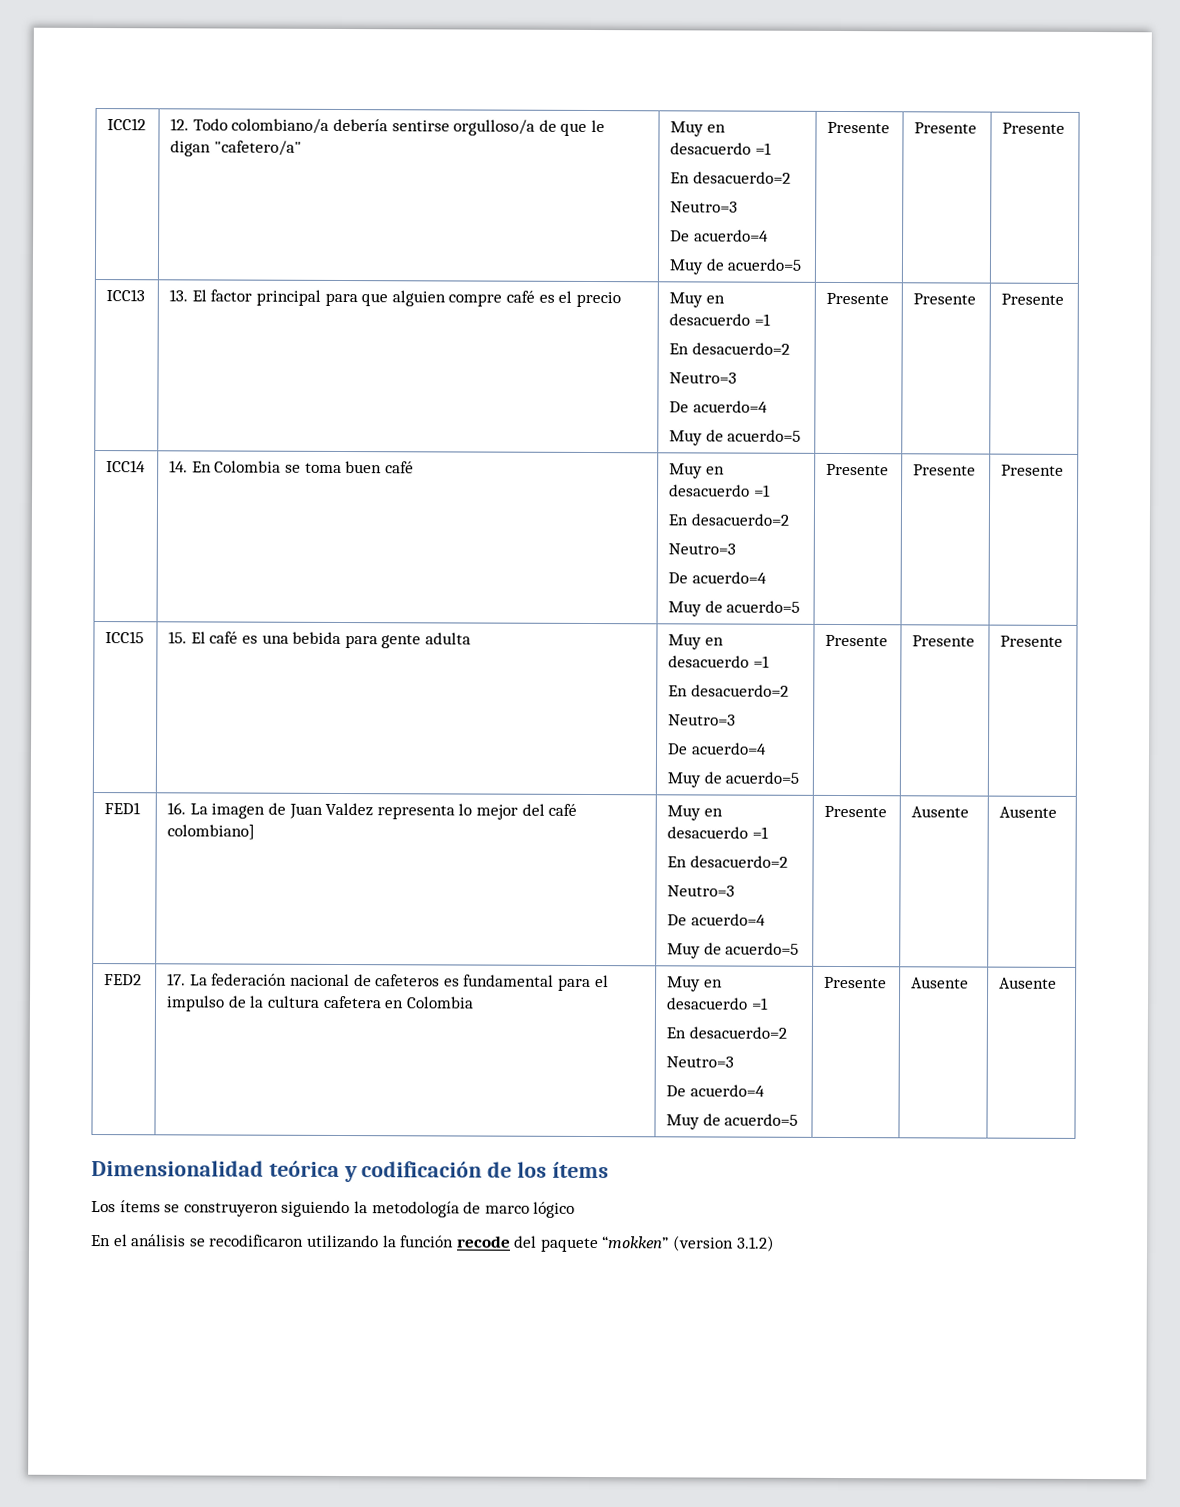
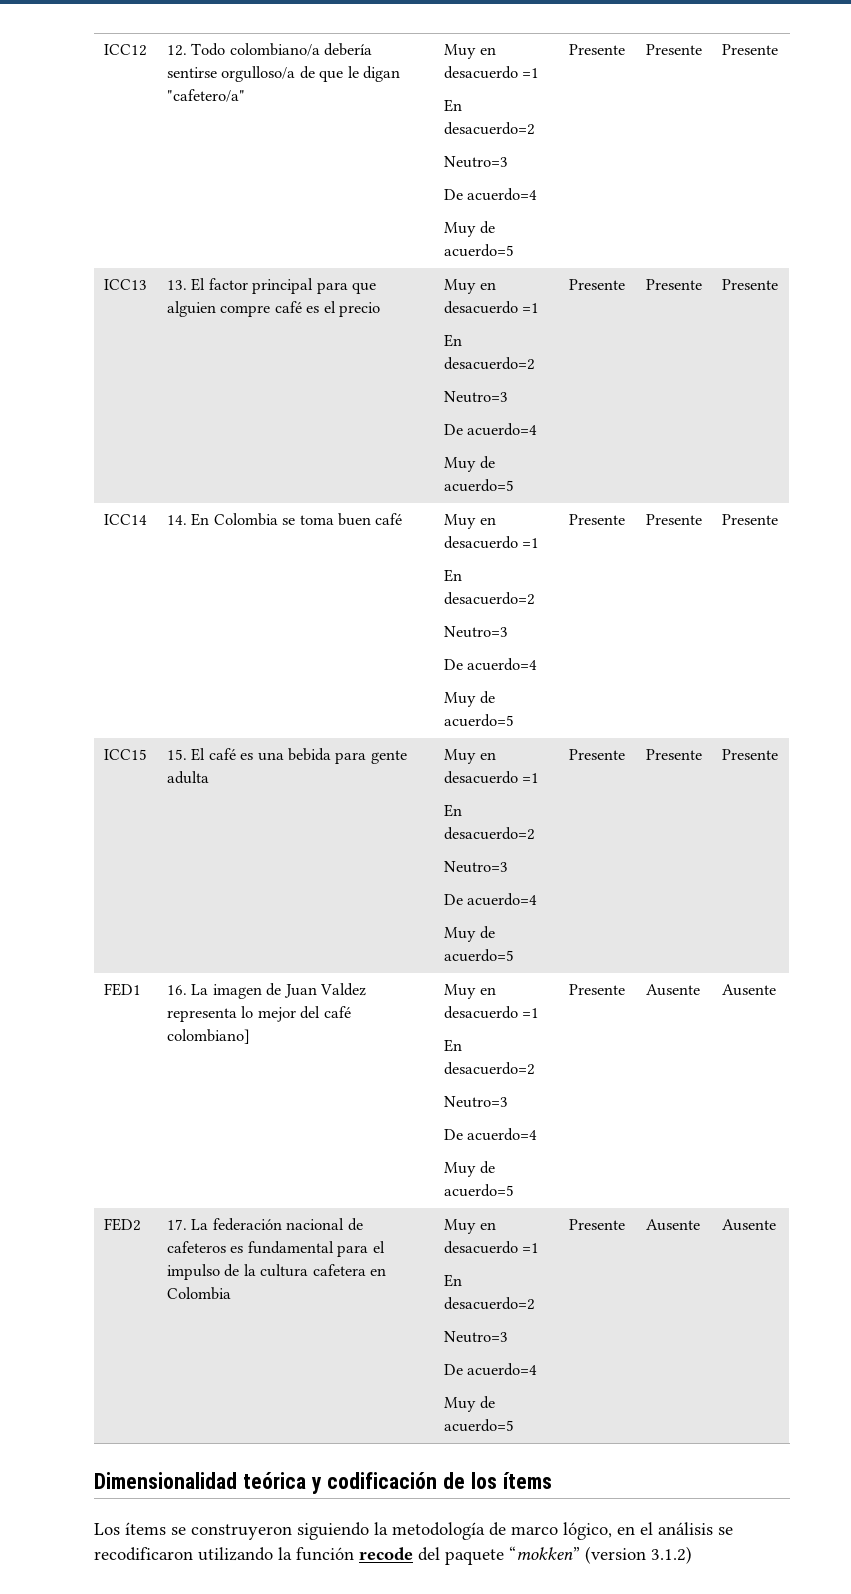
- Los ítems se construyeron siguiendo la metodología de marco lógico
- En el análisis se recodificaron utilizando la función recode del paquete “mokken” (version 3.1.2)
+ Los ítems se construyeron siguiendo la metodología de marco lógico, en el análisis se recodificaron utilizando la función recode del paquete “mokken” (version 3.1.2)

